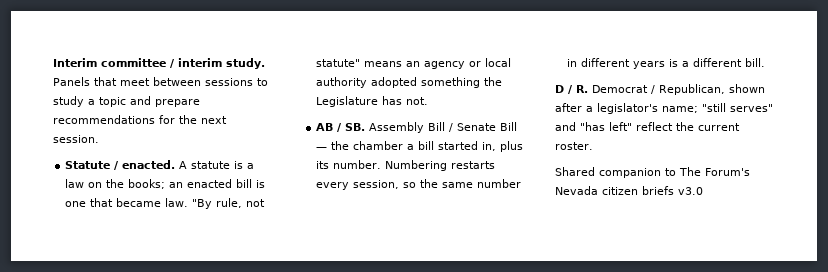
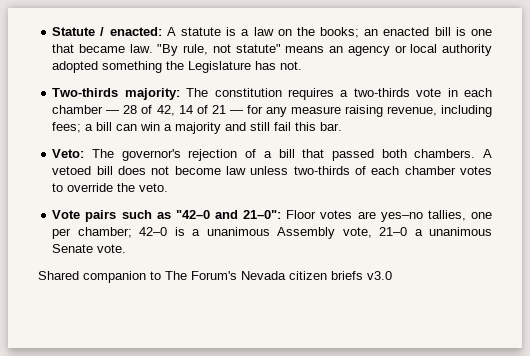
- Interim committee / interim study. Panels that meet between sessions to study a topic and prepare recommendations for the next session.
- Statute / enacted. A statute is a law on the books; an enacted bill is one that became law.
+ Statute / enacted: A statute is a law on the books; an enacted bill is one that became law.
- AB / SB. Assembly Bill / Senate Bill — the chamber a bill started in, plus its number. Numbering restarts every session, so the same number in different years is a different bill.
- D / R. Democrat / Republican, shown after a legislator's name; "still serves" and "has left" reflect the current roster.
+ Two-thirds majority: The constitution requires a two-thirds vote in each chamber — 28 of 42, 14 of 21 — for any measure raising revenue, including fees; a bill can win a majority and still fail this bar.
+ Veto: The governor's rejection of a bill that passed both chambers. A vetoed bill does not become law unless two-thirds of each chamber votes to override the veto.
+ Vote pairs such as "42–0 and 21–0": Floor votes are yes–no tallies, one per chamber; 42–0 is a unanimous Assembly vote, 21–0 a unanimous Senate vote.

